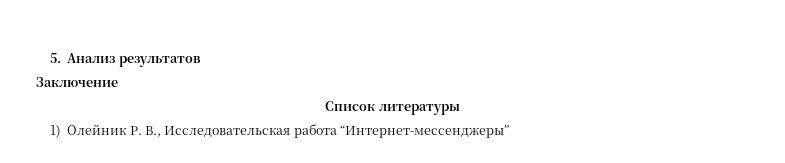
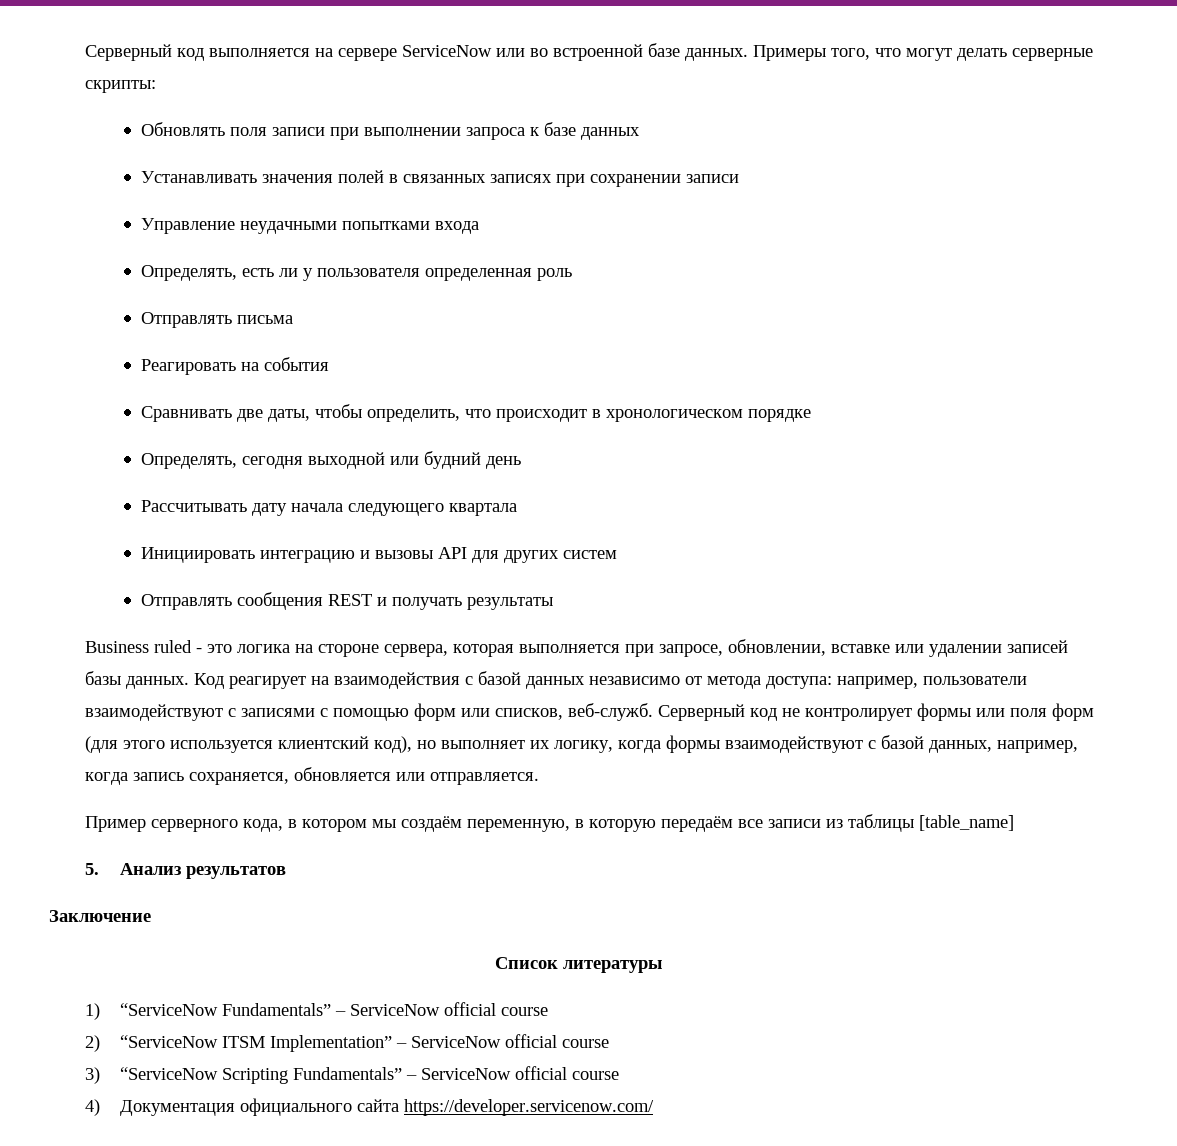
+ Серверный код выполняется на сервере ServiceNow или во встроенной базе данных. Примеры того, что могут делать серверные скрипты:
+ Обновлять поля записи при выполнении запроса к базе данных
+ Устанавливать значения полей в связанных записях при сохранении записи
+ Управление неудачными попытками входа
+ Определять, есть ли у пользователя определенная роль
+ Отправлять письма
+ Реагировать на события
+ Сравнивать две даты, чтобы определить, что происходит в хронологическом порядке
+ Определять, сегодня выходной или будний день
+ Рассчитывать дату начала следующего квартала
+ Инициировать интеграцию и вызовы API для других систем
+ Отправлять сообщения REST и получать результаты
+ Business ruled - это логика на стороне сервера, которая выполняется при запросе, обновлении, вставке или удалении записей базы данных. Код реагирует на взаимодействия с базой данных независимо от метода доступа: например, пользователи взаимодействуют с записями с помощью форм или списков, веб-служб. Серверный код не контролирует формы или поля форм (для этого используется клиентский код), но выполняет их логику, когда формы взаимодействуют с базой данных, например, когда запись сохраняется, обновляется или отправляется.
+ Пример серверного кода, в котором мы создаём переменную, в которую передаём все записи из таблицы [table_name]
- 1) Олейник Р. В., Исследовательская работа “Интернет-мессенджеры”
+ 1) “ServiceNow Fundamentals” – ServiceNow official course
+ 2) “ServiceNow ITSM Implementation” – ServiceNow official course
+ 3) “ServiceNow Scripting Fundamentals” – ServiceNow official course
+ 4) Документация официального сайта https://developer.servicenow.com/

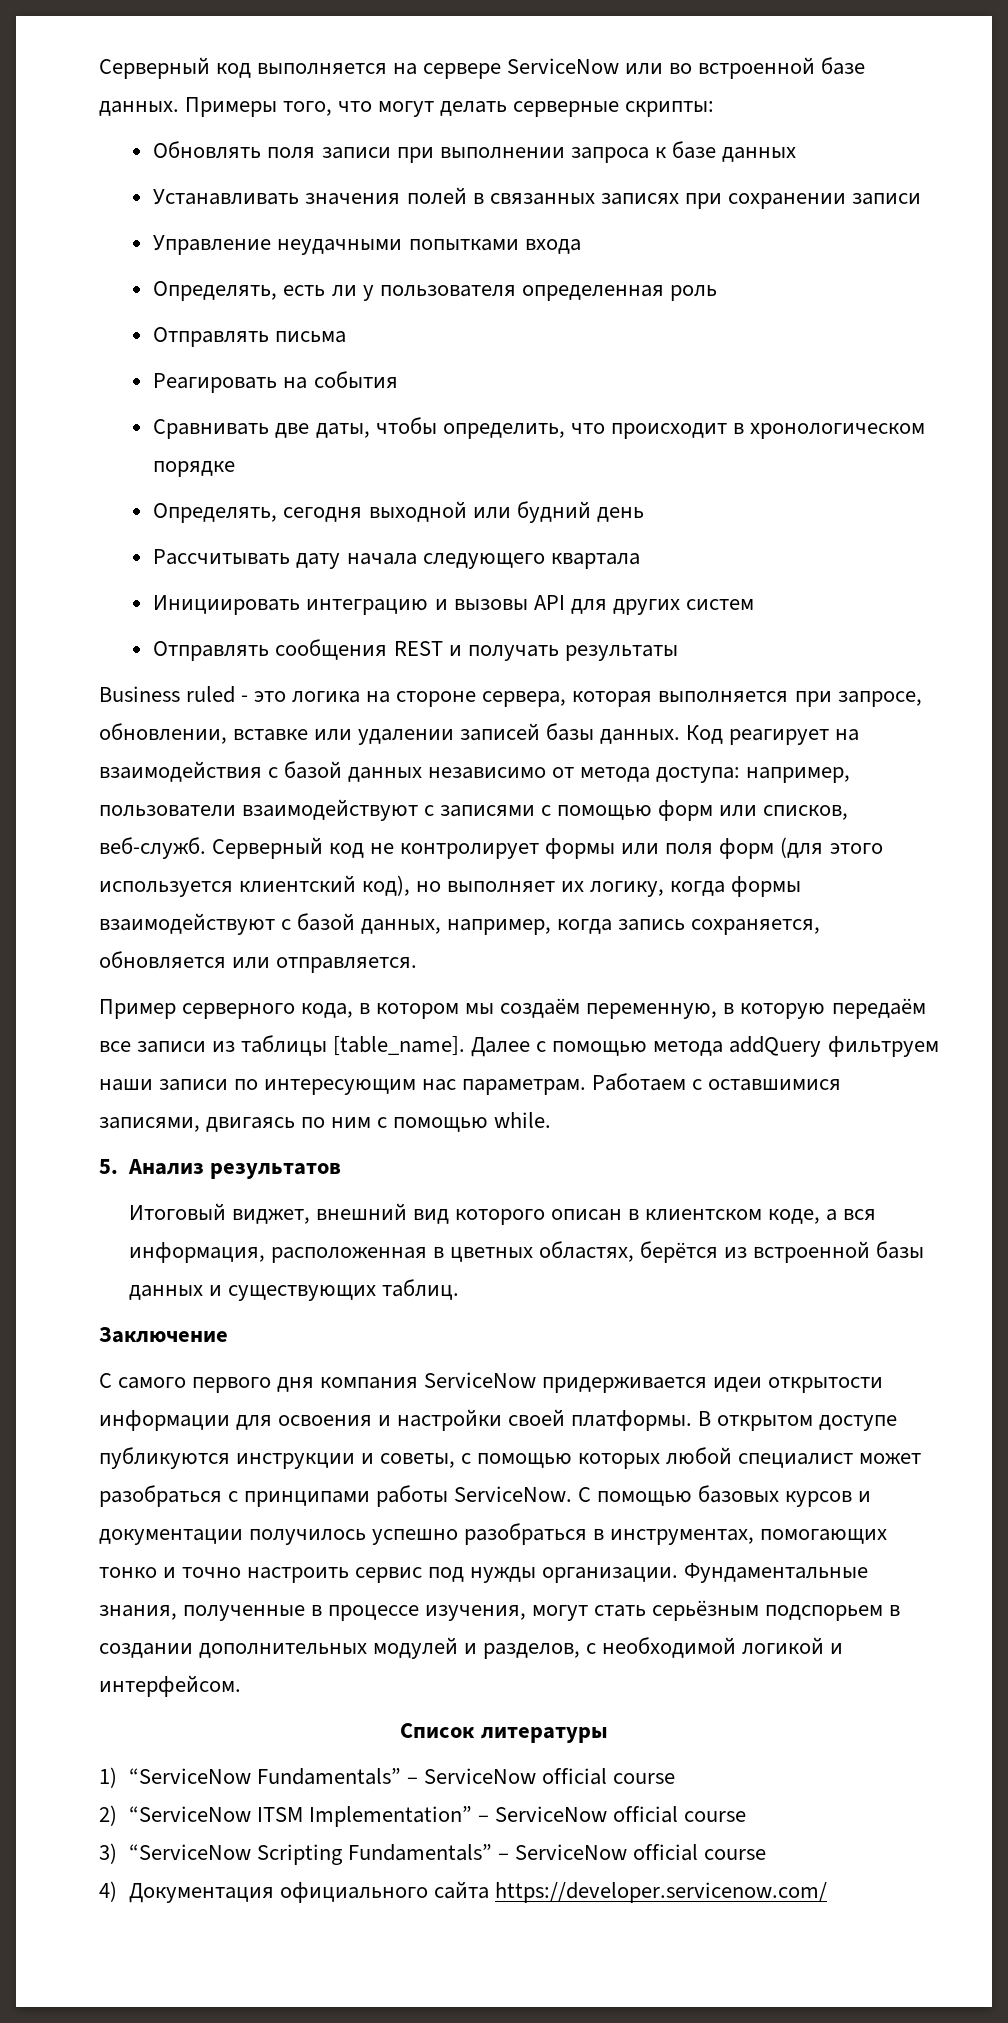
- Пример серверного кода, в котором мы создаём переменную, в которую передаём все записи из таблицы [table_name]
+ Пример серверного кода, в котором мы создаём переменную, в которую передаём все записи из таблицы [table_name]. Далее с помощью метода addQuery фильтруем наши записи по интересующим нас параметрам. Работаем с оставшимися записями, двигаясь по ним с помощью while.
  5. Анализ результатов
+ Итоговый виджет, внешний вид которого описан в клиентском коде, а вся информация, расположенная в цветных областях, берётся из встроенной базы данных и существующих таблиц.
  Заключение
+ С самого первого дня компания ServiceNow придерживается идеи открытости информации для освоения и настройки своей платформы. В открытом доступе публикуются инструкции и советы, с помощью которых любой специалист может разобраться с принципами работы ServiceNow. С помощью базовых курсов и документации получилось успешно разобраться в инструментах, помогающих тонко и точно настроить сервис под нужды организации. Фундаментальные знания, полученные в процессе изучения, могут стать серьёзным подспорьем в создании дополнительных модулей и разделов, с необходимой логикой и интерфейсом.

